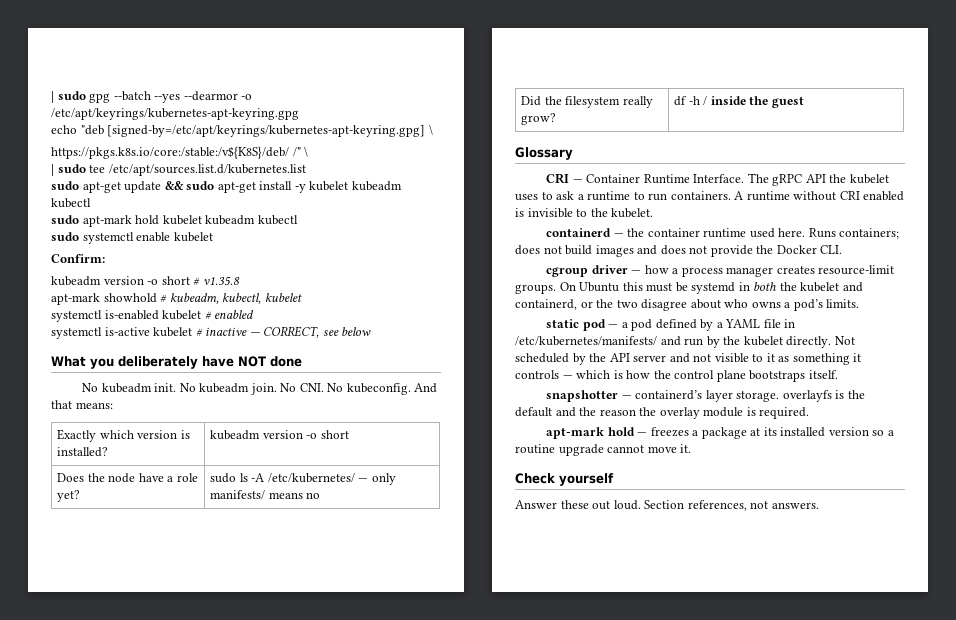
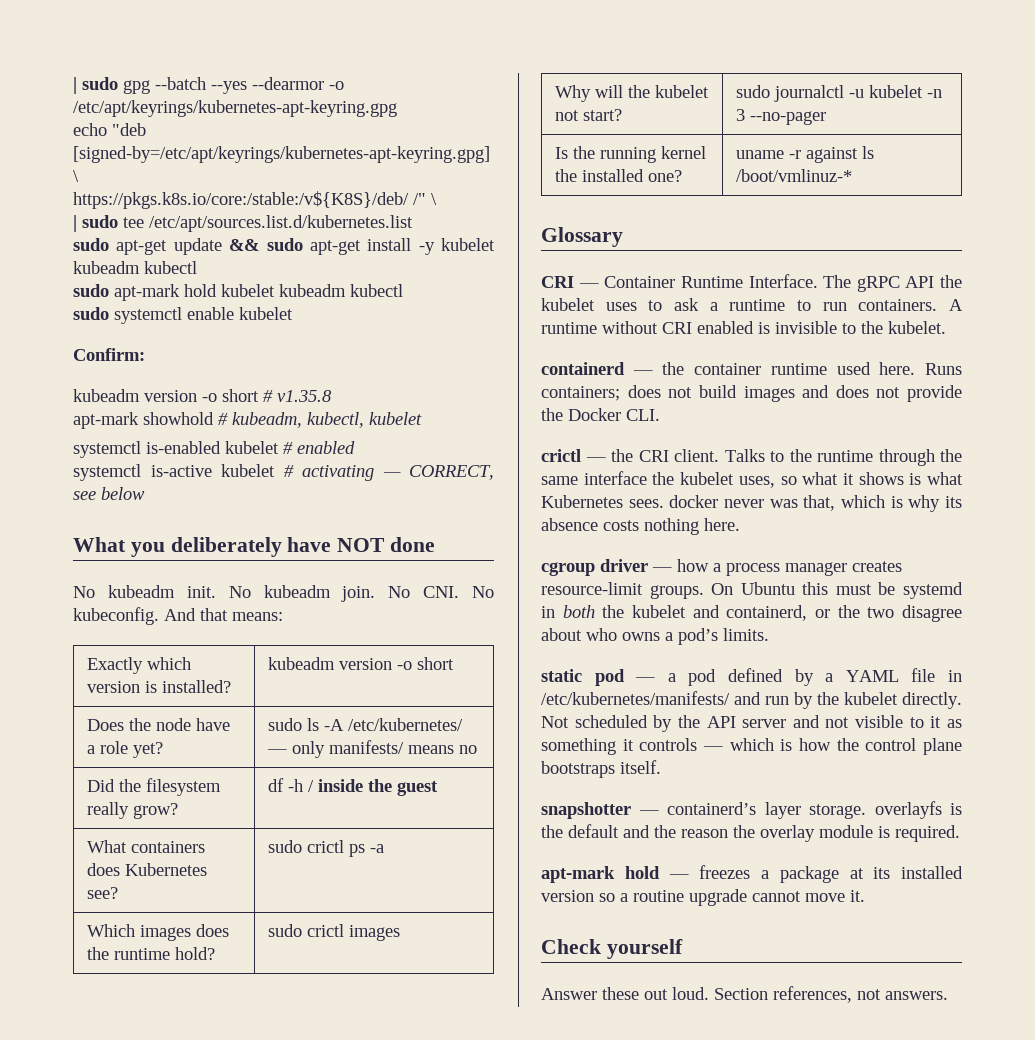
- systemctl is-active kubelet # inactive — CORRECT, see below
+ systemctl is-active kubelet # activating — CORRECT, see below
+ What containers does Kubernetes see? | sudo crictl ps -a
+ Which images does the runtime hold? | sudo crictl images
+ Why will the kubelet not start? | sudo journalctl -u kubelet -n 3 --no-pager
+ Is the running kernel the installed one? | uname -r against ls /boot/vmlinuz-*
+ crictl — the CRI client. Talks to the runtime through the same interface the kubelet uses, so what it shows is what Kubernetes sees. docker never was that, which is why its absence costs nothing here.

